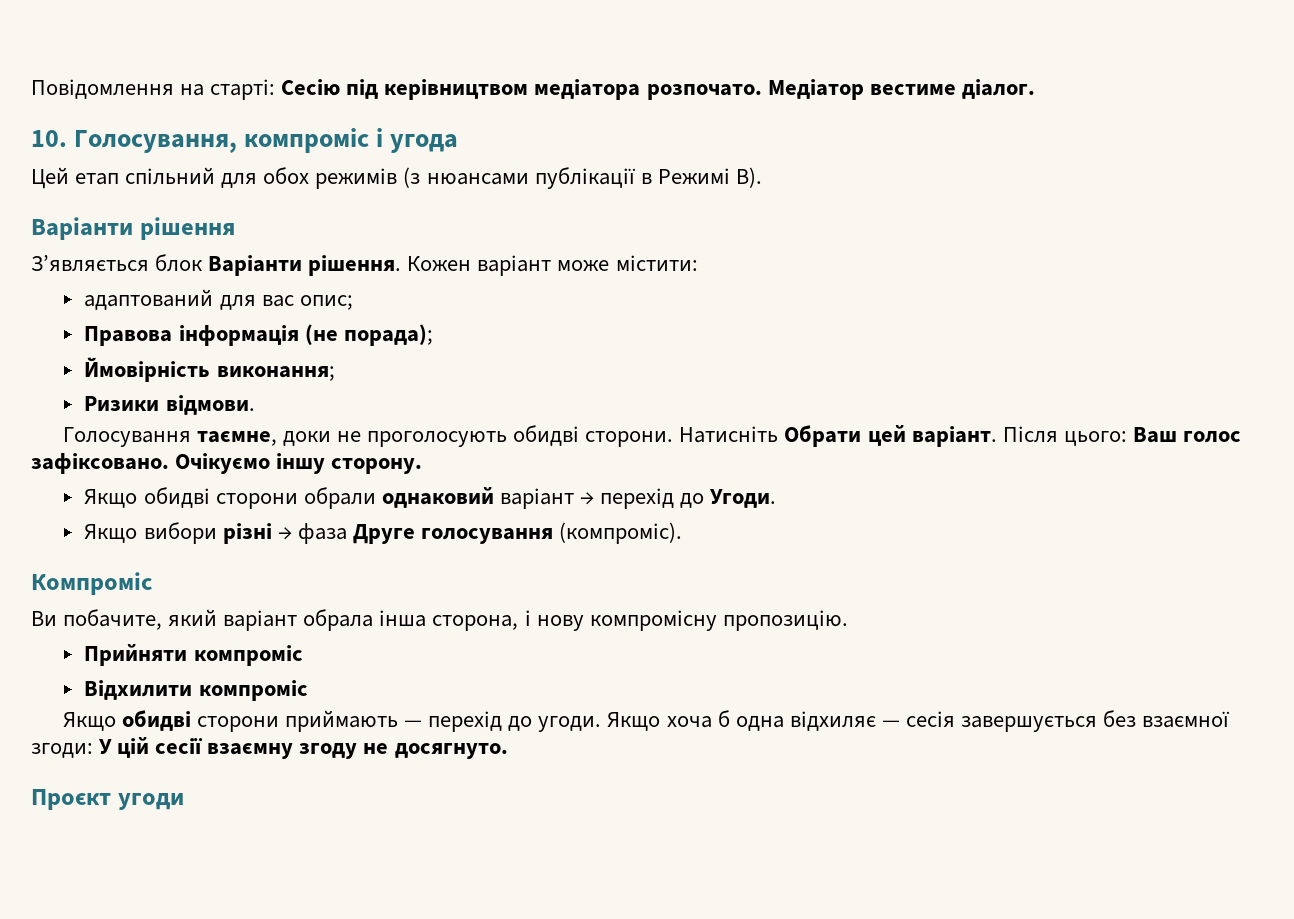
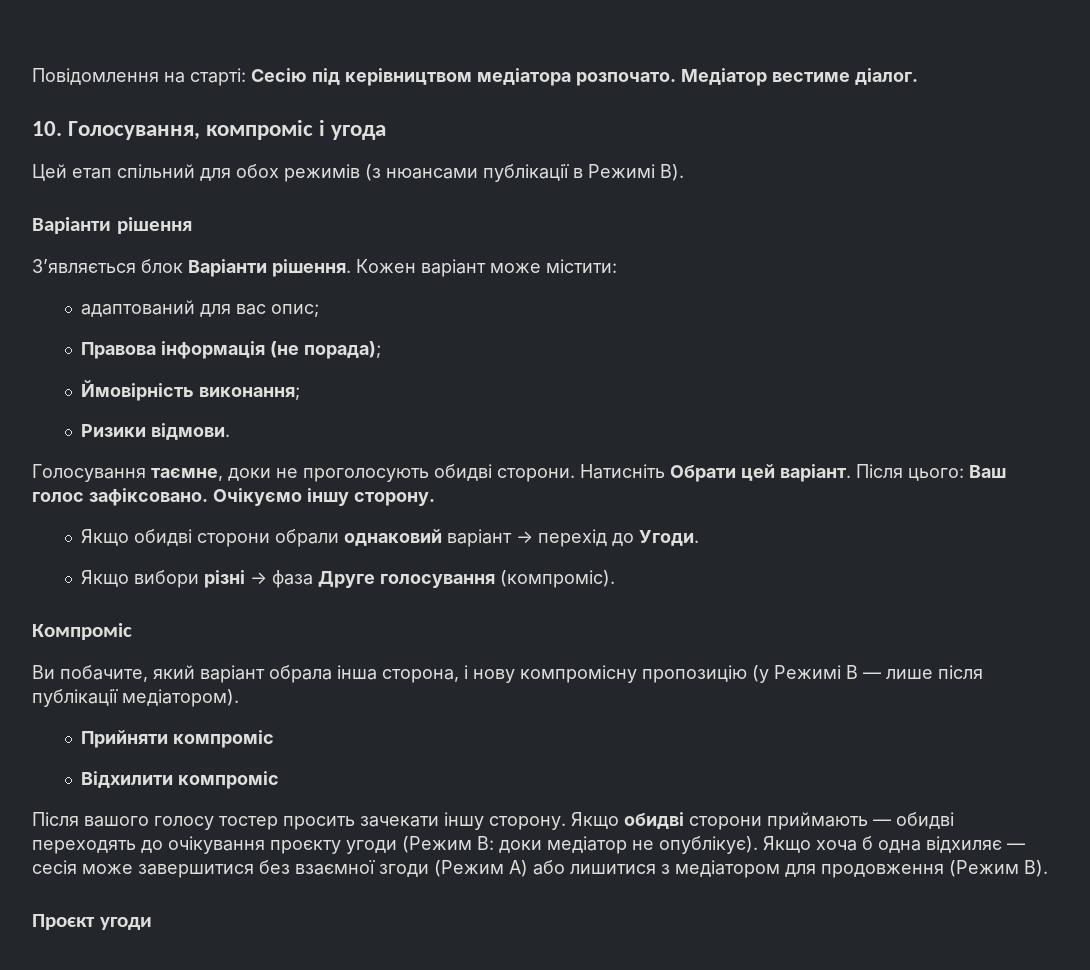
- Ви побачите, який варіант обрала інша сторона, і нову компромісну пропозицію.
+ Ви побачите, який варіант обрала інша сторона, і нову компромісну пропозицію (у Режимі B — лише після публікації медіатором).
  Прийняти компроміс
  Відхилити компроміс
- Якщо обидві сторони приймають — перехід до угоди.
+ Після вашого голосу тостер просить зачекати іншу сторону. Якщо обидві сторони приймають — обидві переходять до очікування проєкту угоди (Режим B: доки медіатор не опублікує).
- Якщо хоча б одна відхиляє — сесія завершується без взаємної згоди: У цій сесії взаємну згоду не досягнуто.
+ Якщо хоча б одна відхиляє — сесія може завершитися без взаємної згоди (Режим A) або лишитися з медіатором для продовження (Режим B).

